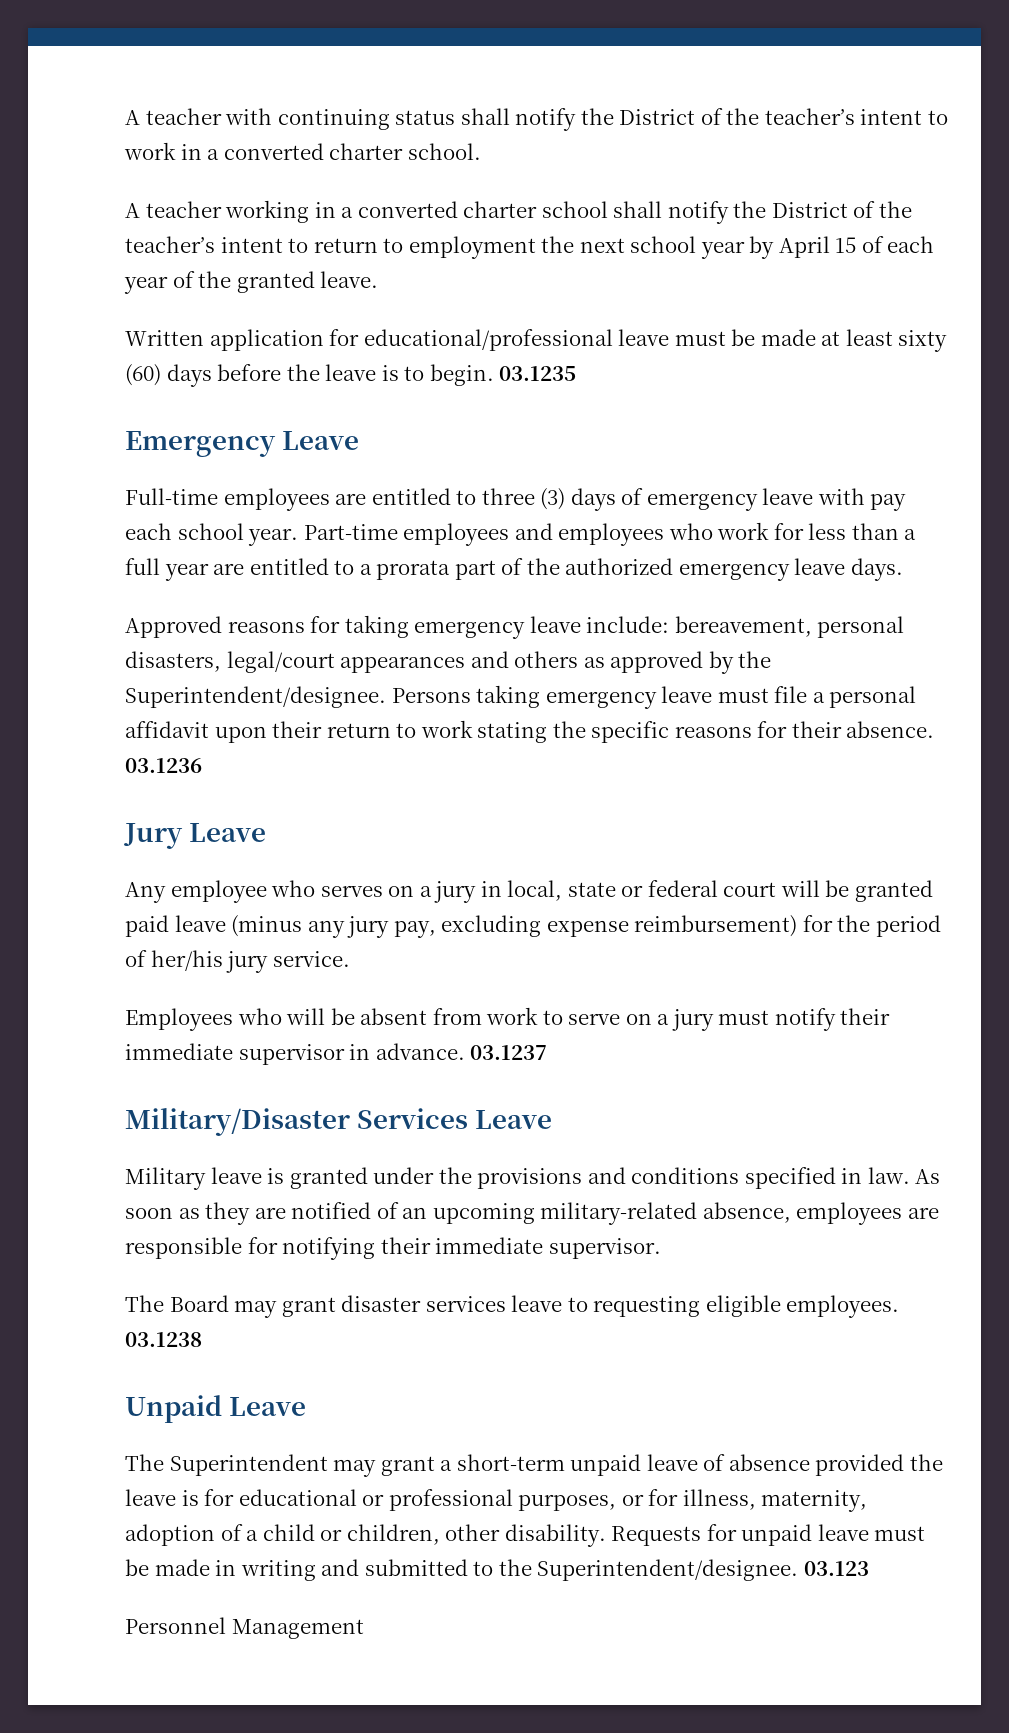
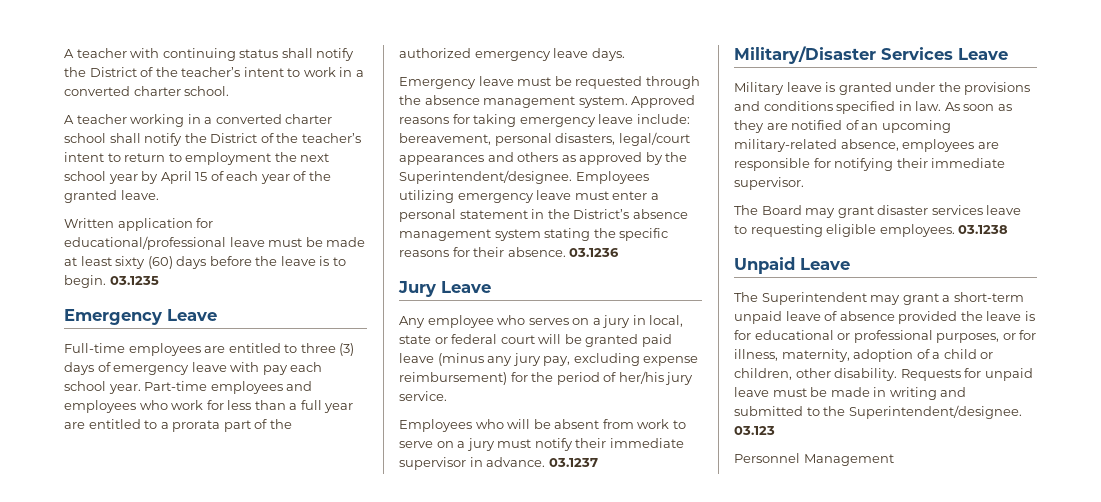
+ Emergency leave must be requested through the absence management system.
- Persons taking emergency leave must file a personal affidavit upon their return to work stating the specific reasons for their absence.
+ Employees utilizing emergency leave must enter a personal statement in the District’s absence management system stating the specific reasons for their absence.

